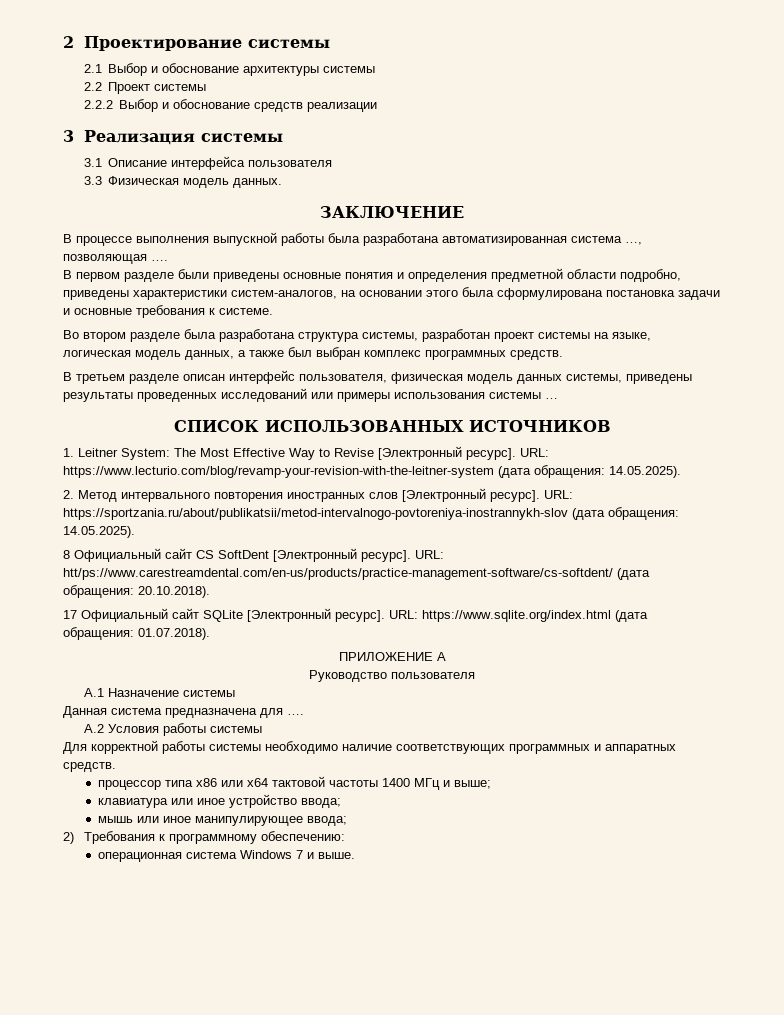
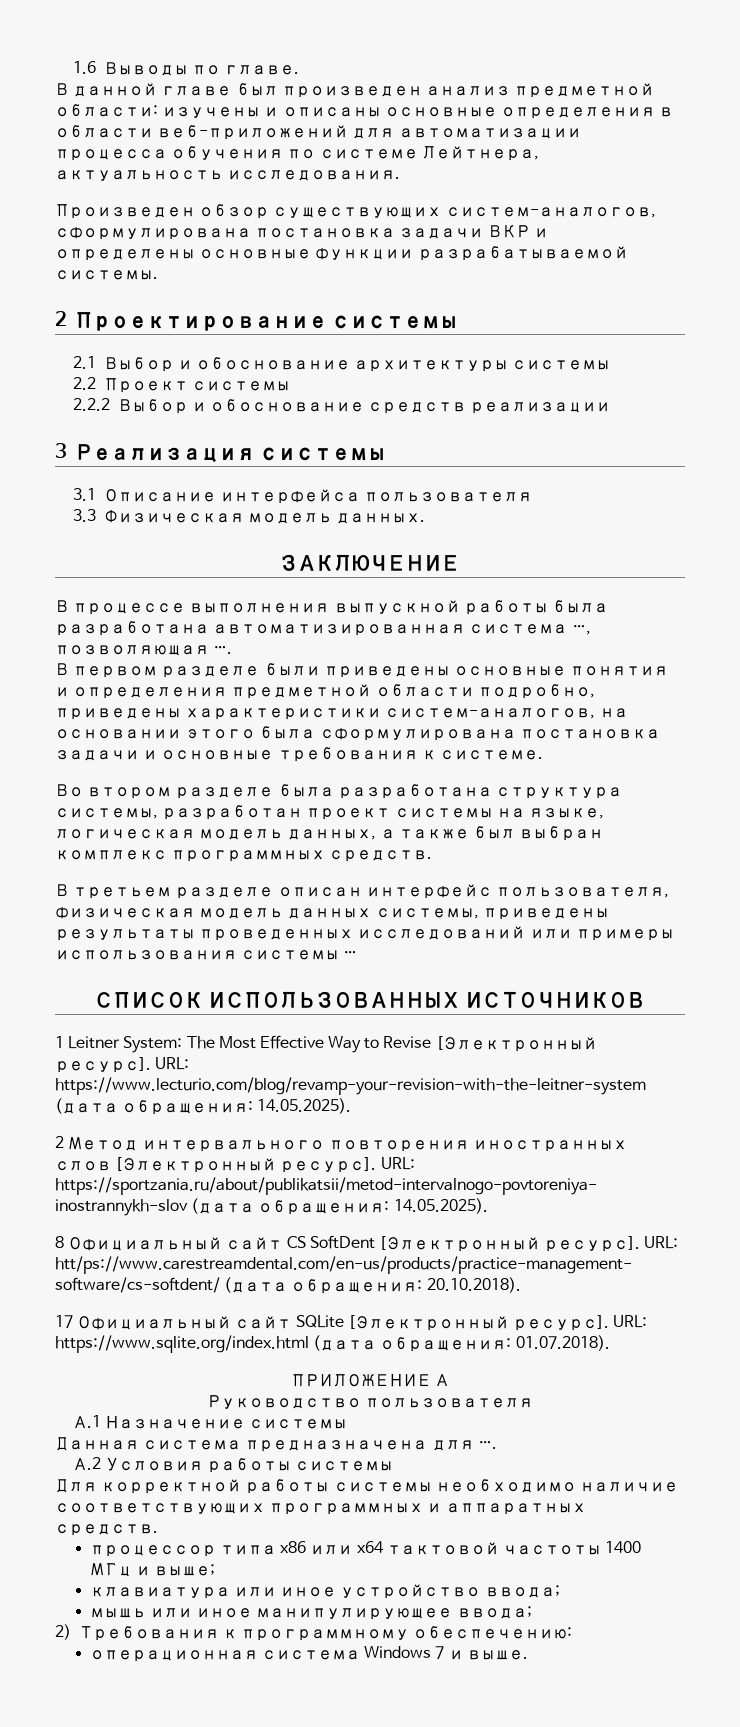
+ 1.6 Выводы по главе.
+ В данной главе был произведен анализ предметной области: изучены и описаны основные определения в области веб-приложений для автоматизации процесса обучения по системе Лейтнера, актуальность исследования.
+ Произведен обзор существующих систем-аналогов, сформулирована постановка задачи ВКР и определены основные функции разрабатываемой системы.
- 1. Leitner System: The Most Effective Way to Revise [Электронный ресурс].
+ 1 Leitner System: The Most Effective Way to Revise [Электронный ресурс].
- 2. Метод интервального повторения иностранных слов [Электронный ресурс].
+ 2 Метод интервального повторения иностранных слов [Электронный ресурс].

